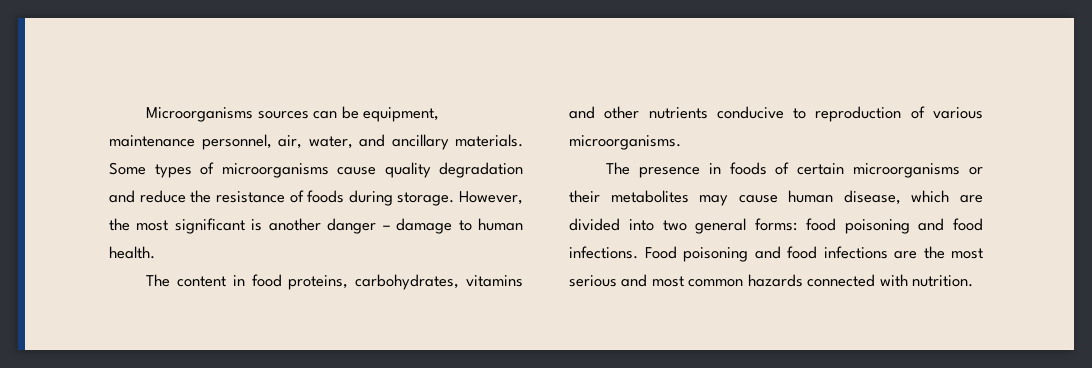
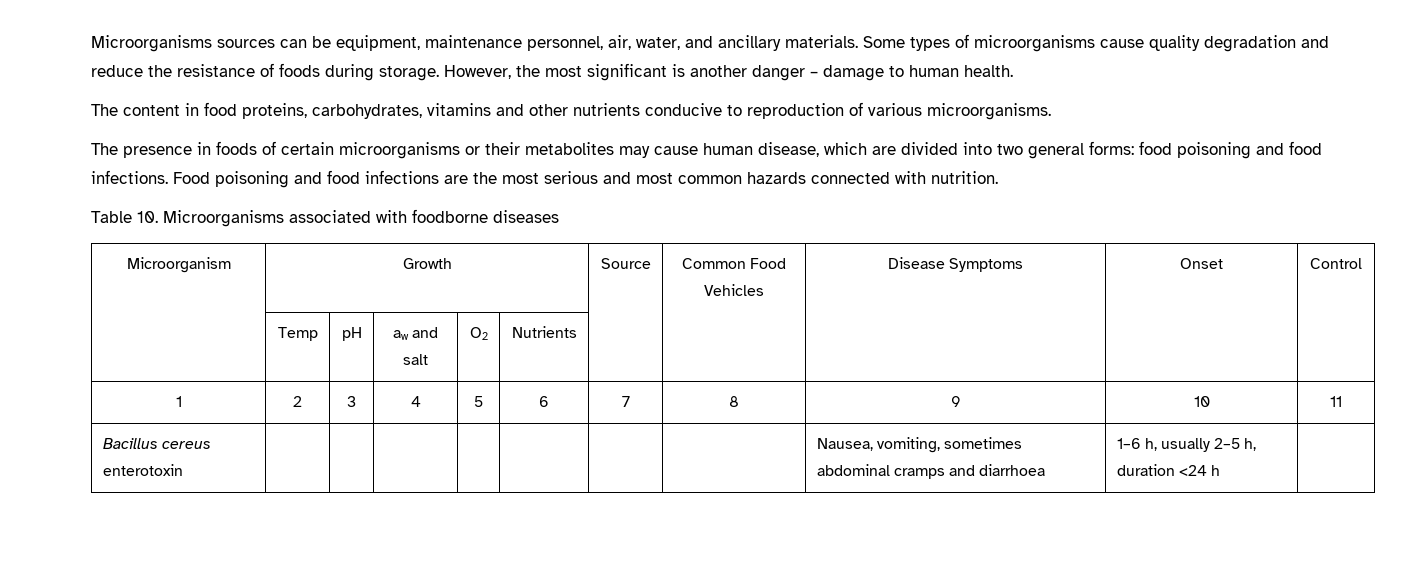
+ Table 10. Microorganisms associated with foodborne diseases
+ Microorganism | Growth | Source | Common Food Vehicles | Disease Symptoms | Onset | Control
+ | Temp | pH | aw and salt | O2 | Nutrients | | | | |
+ 1 | 2 | 3 | 4 | 5 | 6 | 7 | 8 | 9 | 10 | 11
+ Bacillus cereus enterotoxin | | | | | | | | Nausea, vomiting, sometimes abdominal cramps and diarrhoea | 1–6 h, usually 2–5 h, duration <24 h |

